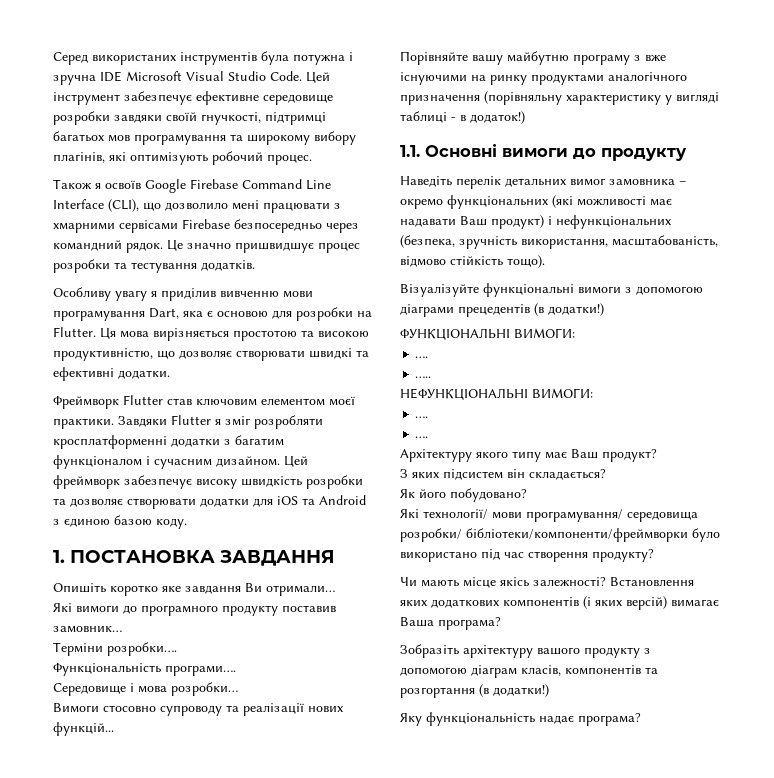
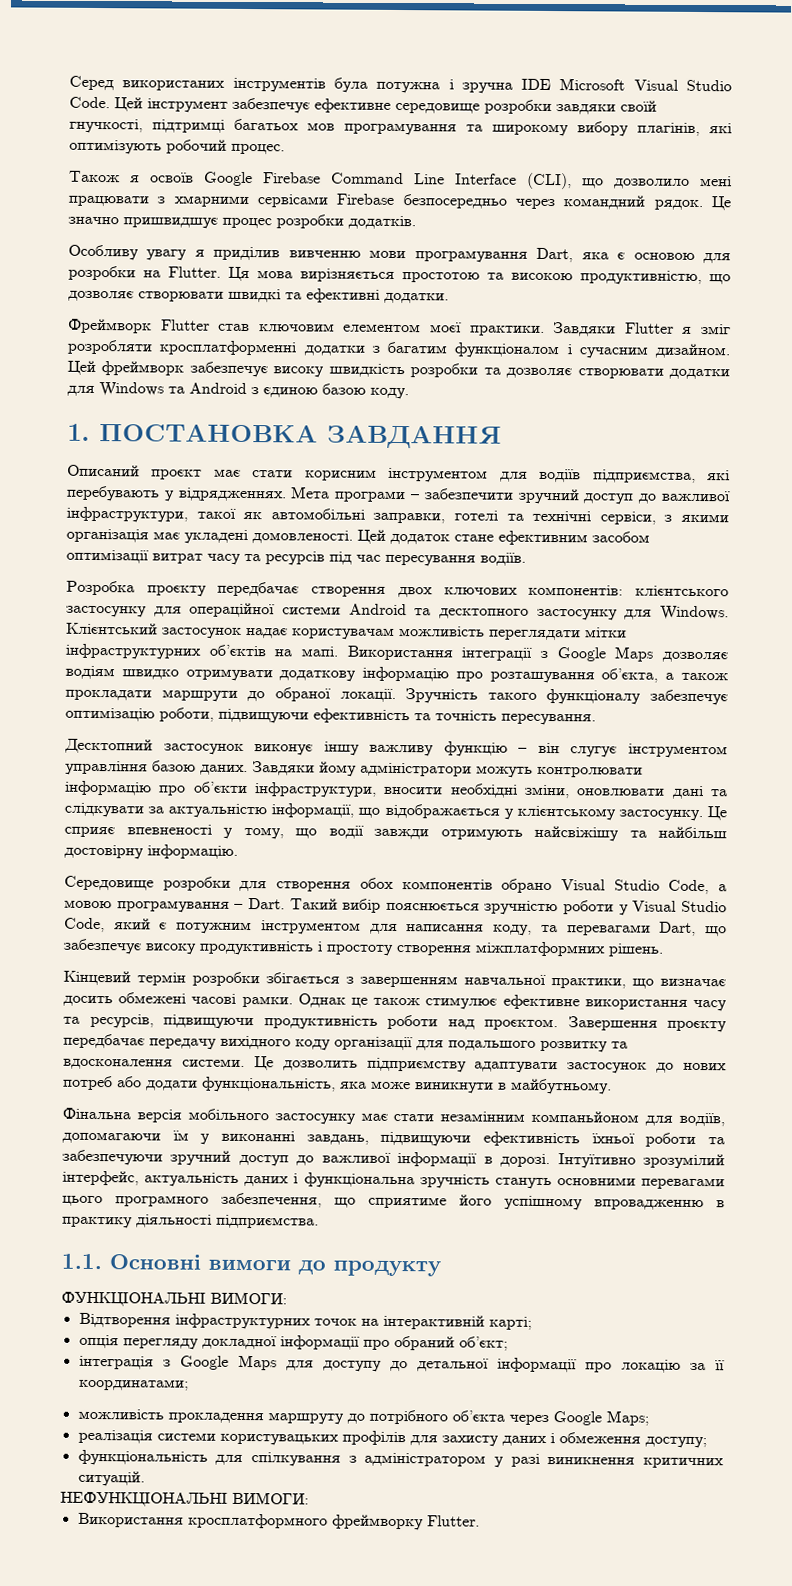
- Це значно пришвидшує процес розробки та тестування додатків.
+ Це значно пришвидшує процес розробки додатків.
- Цей фреймворк забезпечує високу швидкість розробки та дозволяє створювати додатки для iOS та Android з єдиною базою коду.
+ Цей фреймворк забезпечує високу швидкість розробки та дозволяє створювати додатки для Windows та Android з єдиною базою коду.
- Опишіть коротко яке завдання Ви отримали…
- Які вимоги до програмного продукту поставив замовник…
- Терміни розробки….
- Функціональність програми….
- Середовище і мова розробки…
- Вимоги стосовно супроводу та реалізації нових функцій...
- Порівняйте вашу майбутню програму з вже існуючими на ринку продуктами аналогічного призначення (порівняльну характеристику у вигляді таблиці - в додаток!)
+ Описаний проєкт має стати корисним інструментом для водіїв підприємства, які перебувають у відрядженнях. Мета програми – забезпечити зручний доступ до важливої інфраструктури, такої як автомобільні заправки, готелі та технічні сервіси, з якими організація має укладені домовленості. Цей додаток стане ефективним засобом оптимізації витрат часу та ресурсів під час пересування водіїв.
+ Розробка проєкту передбачає створення двох ключових компонентів: клієнтського застосунку для операційної системи Android та десктопного застосунку для Windows. Клієнтський застосунок надає користувачам можливість переглядати мітки інфраструктурних об’єктів на мапі. Використання інтеграції з Google Maps дозволяє водіям швидко отримувати додаткову інформацію про розташування об’єкта, а також прокладати маршрути до обраної локації. Зручність такого функціоналу забезпечує оптимізацію роботи, підвищуючи ефективність та точність пересування.
+ Десктопний застосунок виконує іншу важливу функцію – він слугує інструментом управління базою даних. Завдяки йому адміністратори можуть контролювати інформацію про об’єкти інфраструктури, вносити необхідні зміни, оновлювати дані та слідкувати за актуальністю інформації, що відображається у клієнтському застосунку. Це сприяє впевненості у тому, що водії завжди отримують найсвіжішу та найбільш достовірну інформацію.
+ Середовище розробки для створення обох компонентів обрано Visual Studio Code, а мовою програмування – Dart. Такий вибір пояснюється зручністю роботи у Visual Studio Code, який є потужним інструментом для написання коду, та перевагами Dart, що забезпечує високу продуктивність і простоту створення міжплатформних рішень.
+ Кінцевий термін розробки збігається з завершенням навчальної практики, що визначає досить обмежені часові рамки. Однак це також стимулює ефективне використання часу та ресурсів, підвищуючи продуктивність роботи над проєктом. Завершення проєкту передбачає передачу вихідного коду організації для подальшого розвитку та вдосконалення системи. Це дозволить підприємству адаптувати застосунок до нових потреб або додати функціональність, яка може виникнути в майбутньому.
+ Фінальна версія мобільного застосунку має стати незамінним компаньйоном для водіїв, допомагаючи їм у виконанні завдань, підвищуючи ефективність їхньої роботи та забезпечуючи зручний доступ до важливої інформації в дорозі. Інтуїтивно зрозумілий інтерфейс, актуальність даних і функціональна зручність стануть основними перевагами цього програмного забезпечення, що сприятиме його успішному впровадженню в практику діяльності підприємства.
- Наведіть перелік детальних вимог замовника – окремо функціональних (які можливості має надавати Ваш продукт) і нефункціональних (безпека, зручність використання, масштабованість, відмово стійкість тощо).
- Візуалізуйте функціональні вимоги з допомогою діаграми прецедентів (в додатки!)
  ФУНКЦІОНАЛЬНІ ВИМОГИ:
- ….
- …..
+ Відтворення інфраструктурних точок на інтерактивній карті;
+ опція перегляду докладної інформації про обраний об’єкт;
+ інтеграція з Google Maps для доступу до детальної інформації про локацію за її координатами;
+ можливість прокладення маршруту до потрібного об’єкта через Google Maps;
+ реалізація системи користувацьких профілів для захисту даних і обмеження доступу;
+ функціональність для спілкування з адміністратором у разі виникнення критичних ситуацій.
  НЕФУНКЦІОНАЛЬНІ ВИМОГИ:
- ….
- ….
- Архітектуру якого типу має Ваш продукт?
- З яких підсистем він складається?
- Як його побудовано?
- Які технології/ мови програмування/ середовища розробки/ бібліотеки/компоненти/фреймворки було використано під час створення продукту?
- Чи мають місце якісь залежності? Встановлення яких додаткових компонентів (і яких версій) вимагає Ваша програма?
- Зобразіть архітектуру вашого продукту з допомогою діаграм класів, компонентів та розгортання (в додатки!)
- Яку функціональність надає програма?
+ Використання кросплатформного фреймворку Flutter.

